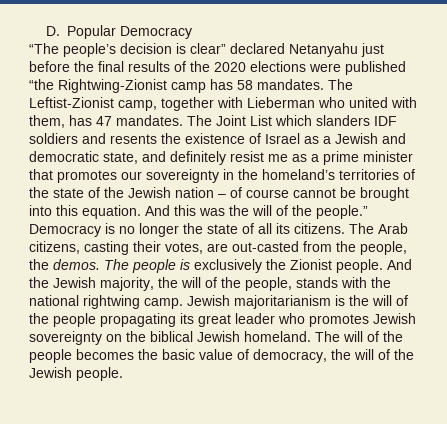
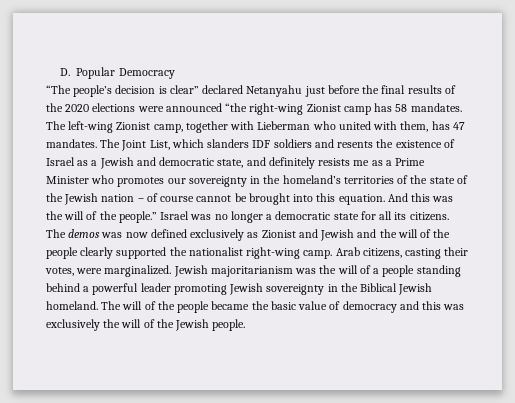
- “The people’s decision is clear” declared Netanyahu just before the final results of the 2020 elections were published “the Rightwing-Zionist camp has 58 mandates.
+ “The people’s decision is clear” declared Netanyahu just before the final results of the 2020 elections were announced “the right-wing Zionist camp has 58 mandates.
- The Leftist-Zionist camp, together with Lieberman who united with them, has 47 mandates.
+ The left-wing Zionist camp, together with Lieberman who united with them, has 47 mandates.
- The Joint List which slanders IDF soldiers and resents the existence of Israel as a Jewish and democratic state, and definitely resist me as a prime minister that promotes our sovereignty in the homeland’s territories of the state of the Jewish nation – of course cannot be brought into this equation.
+ The Joint List, which slanders IDF soldiers and resents the existence of Israel as a Jewish and democratic state, and definitely resists me as a Prime Minister who promotes our sovereignty in the homeland’s territories of the state of the Jewish nation – of course cannot be brought into this equation.
- Democracy is no longer the state of all its citizens. The Arab citizens, casting their votes, are out-casted from the people, the demos. The people is exclusively the Zionist people. And the Jewish majority, the will of the people, stands with the national rightwing camp. Jewish majoritarianism is the will of the people propagating its great leader who promotes Jewish sovereignty on the biblical Jewish homeland.
+ Israel was no longer a democratic state for all its citizens. The demos was now defined exclusively as Zionist and Jewish and the will of the people clearly supported the nationalist right-wing camp. Arab citizens, casting their votes, were marginalized. Jewish majoritarianism was the will of a people standing behind a powerful leader promoting Jewish sovereignty in the Biblical Jewish homeland.
- The will of the people becomes the basic value of democracy, the will of the Jewish people.
+ The will of the people became the basic value of democracy and this was exclusively the will of the Jewish people.

